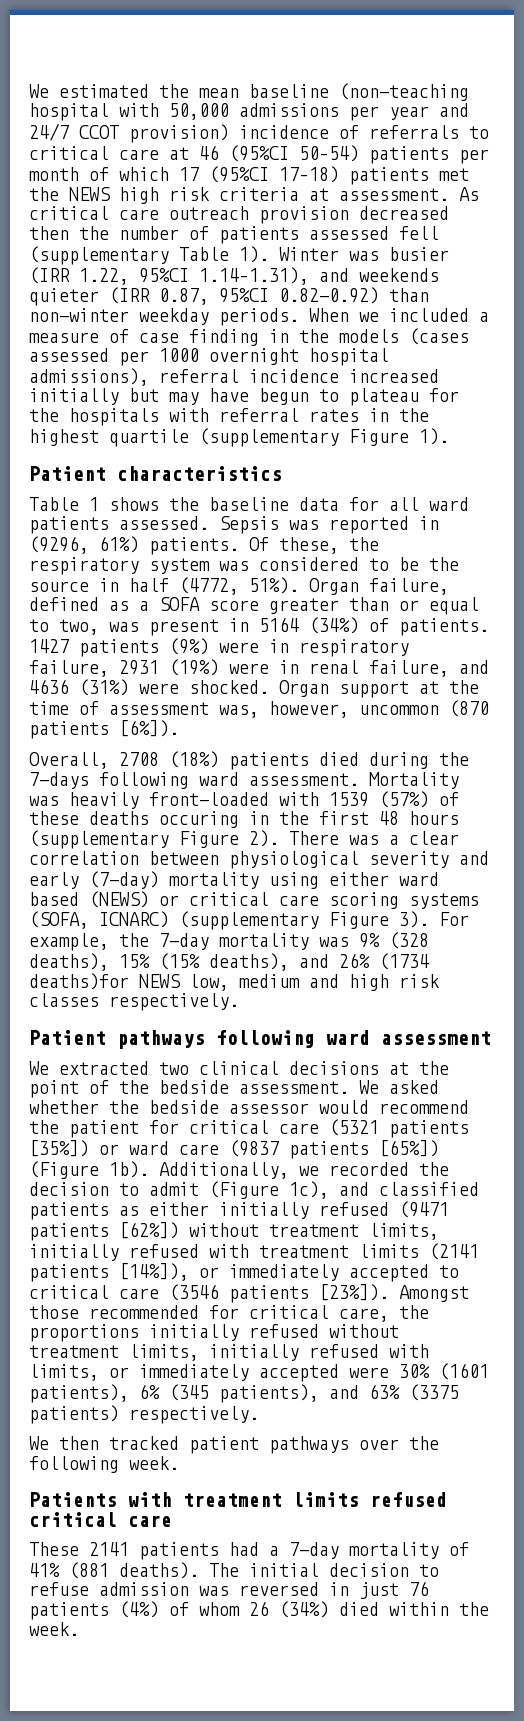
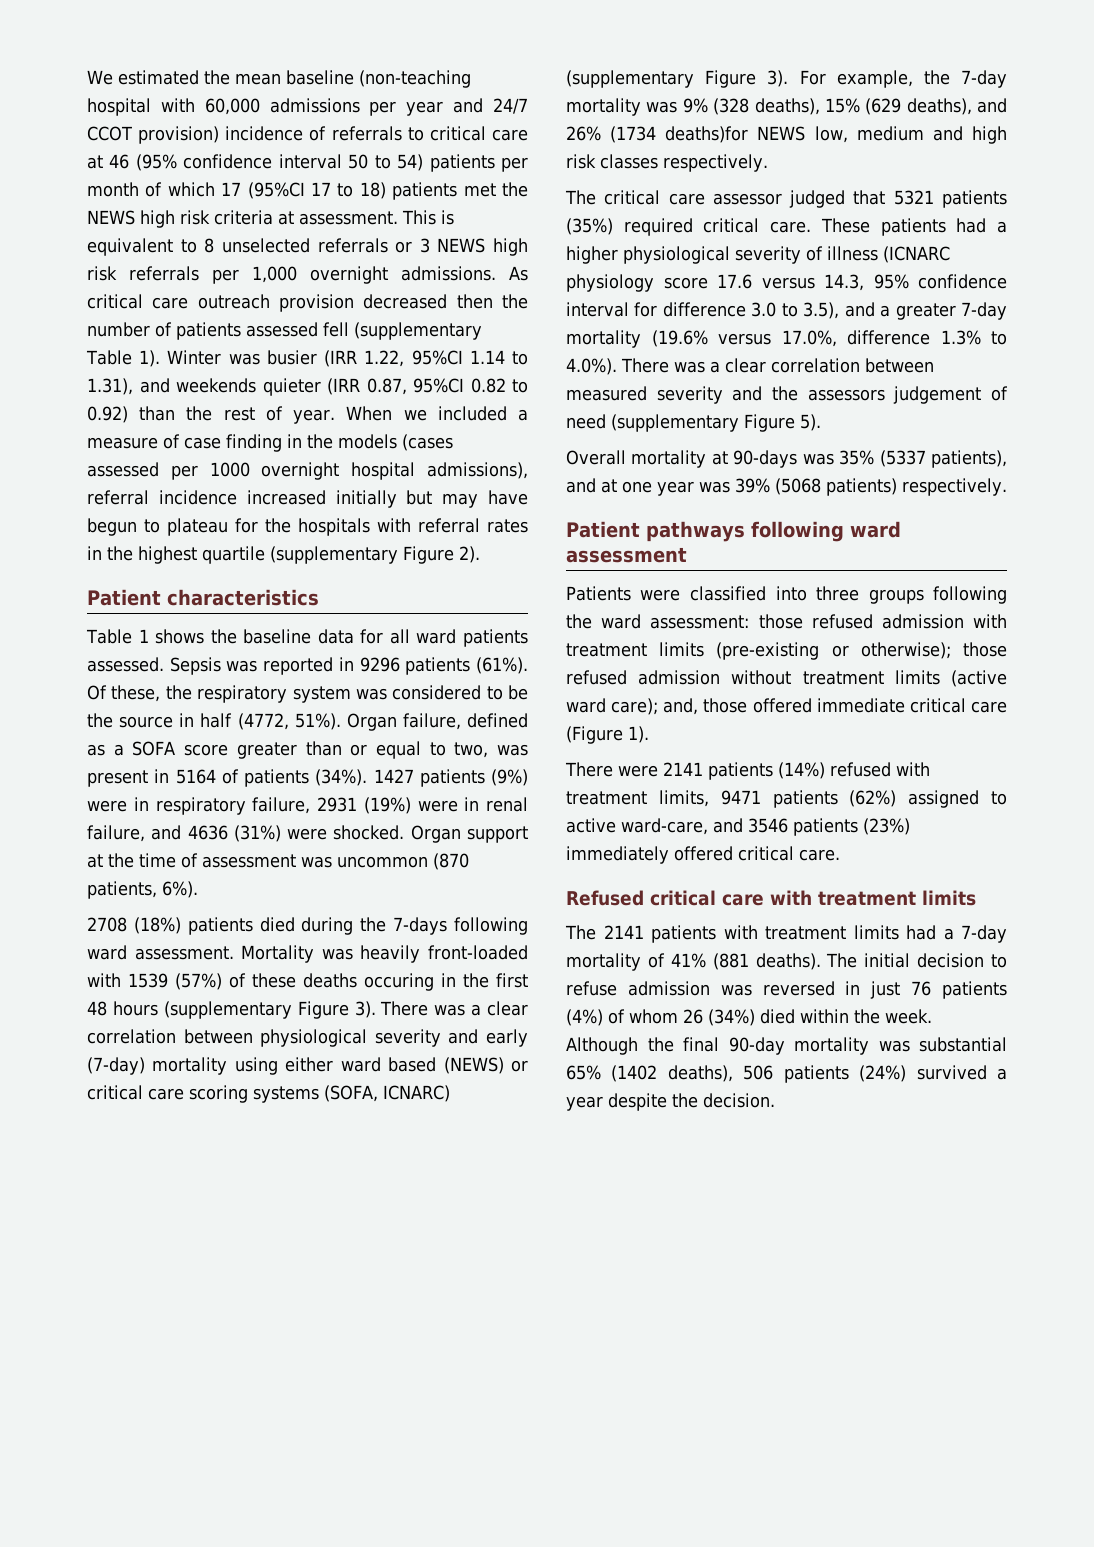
- We estimated the mean baseline (non-teaching hospital with 50,000 admissions per year and 24/7 CCOT provision) incidence of referrals to critical care at 46 (95%CI 50–54) patients per month of which 17 (95%CI 17–18) patients met the NEWS high risk criteria at assessment.
+ We estimated the mean baseline (non-teaching hospital with 60,000 admissions per year and 24/7 CCOT provision) incidence of referrals to critical care at 46 (95% confidence interval 50 to 54) patients per month of which 17 (95%CI 17 to 18) patients met the NEWS high risk criteria at assessment.
+ This is equivalent to 8 unselected referrals or 3 NEWS high risk referrals per 1,000 overnight admissions.
- Winter was busier (IRR 1.22, 95%CI 1.14–1.31), and weekends quieter (IRR 0.87, 95%CI 0.82-0.92) than non-winter weekday periods.
+ Winter was busier (IRR 1.22, 95%CI 1.14 to 1.31), and weekends quieter (IRR 0.87, 95%CI 0.82 to 0.92) than the rest of year.
- When we included a measure of case finding in the models (cases assessed per 1000 overnight hospital admissions), referral incidence increased initially but may have begun to plateau for the hospitals with referral rates in the highest quartile (supplementary Figure 1).
+ When we included a measure of case finding in the models (cases assessed per 1000 overnight hospital admissions), referral incidence increased initially but may have begun to plateau for the hospitals with referral rates in the highest quartile (supplementary Figure 2).
- Sepsis was reported in (9296, 61%) patients.
+ Sepsis was reported in 9296 patients (61%).
- Organ failure, defined as a SOFA score greater than or equal to two, was present in 5164 (34%) of patients.
+ Organ failure, defined as a SOFA score greater than or equal to two, was present in 5164 of patients (34%).
- Organ support at the time of assessment was, however, uncommon (870 patients [6%]).
- Overall, 2708 (18%) patients died during the 7-days following ward assessment.
+ Organ support at the time of assessment was uncommon (870 patients, 6%).
+ 2708 (18%) patients died during the 7-days following ward assessment.
- Mortality was heavily front-loaded with 1539 (57%) of these deaths occuring in the first 48 hours (supplementary Figure 2).
+ Mortality was heavily front-loaded with 1539 (57%) of these deaths occuring in the first 48 hours (supplementary Figure 3).
- For example, the 7-day mortality was 9% (328 deaths), 15% (15% deaths), and 26% (1734 deaths)for NEWS low, medium and high risk classes respectively.
+ For example, the 7-day mortality was 9% (328 deaths), 15% (629 deaths), and 26% (1734 deaths)for NEWS low, medium and high risk classes respectively.
+ The critical care assessor judged that 5321 patients (35%) required critical care. These patients had a higher physiological severity of illness (ICNARC physiology score 17.6 versus 14.3, 95% confidence interval for difference 3.0 to 3.5), and a greater 7-day mortality (19.6% versus 17.0%, difference 1.3% to 4.0%). There was a clear correlation between measured severity and the assessors judgement of need (supplementary Figure 5).
+ Overall mortality at 90-days was 35% (5337 patients), and at one year was 39% (5068 patients) respectively.
- We extracted two clinical decisions at the point of the bedside assessment. We asked whether the bedside assessor would recommend the patient for critical care (5321 patients [35%]) or ward care (9837 patients [65%]) (Figure 1b). Additionally, we recorded the decision to admit (Figure 1c), and classified patients as either initially refused (9471 patients [62%]) without treatment limits, initially refused with treatment limits (2141 patients [14%]), or immediately accepted to critical care (3546 patients [23%]). Amongst those recommended for critical care, the proportions initially refused without treatment limits, initially refused with limits, or immediately accepted were 30% (1601 patients), 6% (345 patients), and 63% (3375 patients) respectively.
- We then tracked patient pathways over the following week.
- Patients with treatment limits refused critical care
- These 2141 patients had a 7-day mortality of 41% (881 deaths).
+ Patients were classified into three groups following the ward assessment: those refused admission with treatment limits (pre-existing or otherwise); those refused admission without treatment limits (active ward care); and, those offered immediate critical care (Figure 1).
+ There were 2141 patients (14%) refused with treatment limits, 9471 patients (62%) assigned to active ward-care, and 3546 patients (23%) immediately offered critical care.
+ Refused critical care with treatment limits
+ The 2141 patients with treatment limits had a 7-day mortality of 41% (881 deaths).
+ Although the final 90-day mortality was substantial 65% (1402 deaths), 506 patients (24%) survived a year despite the decision.

